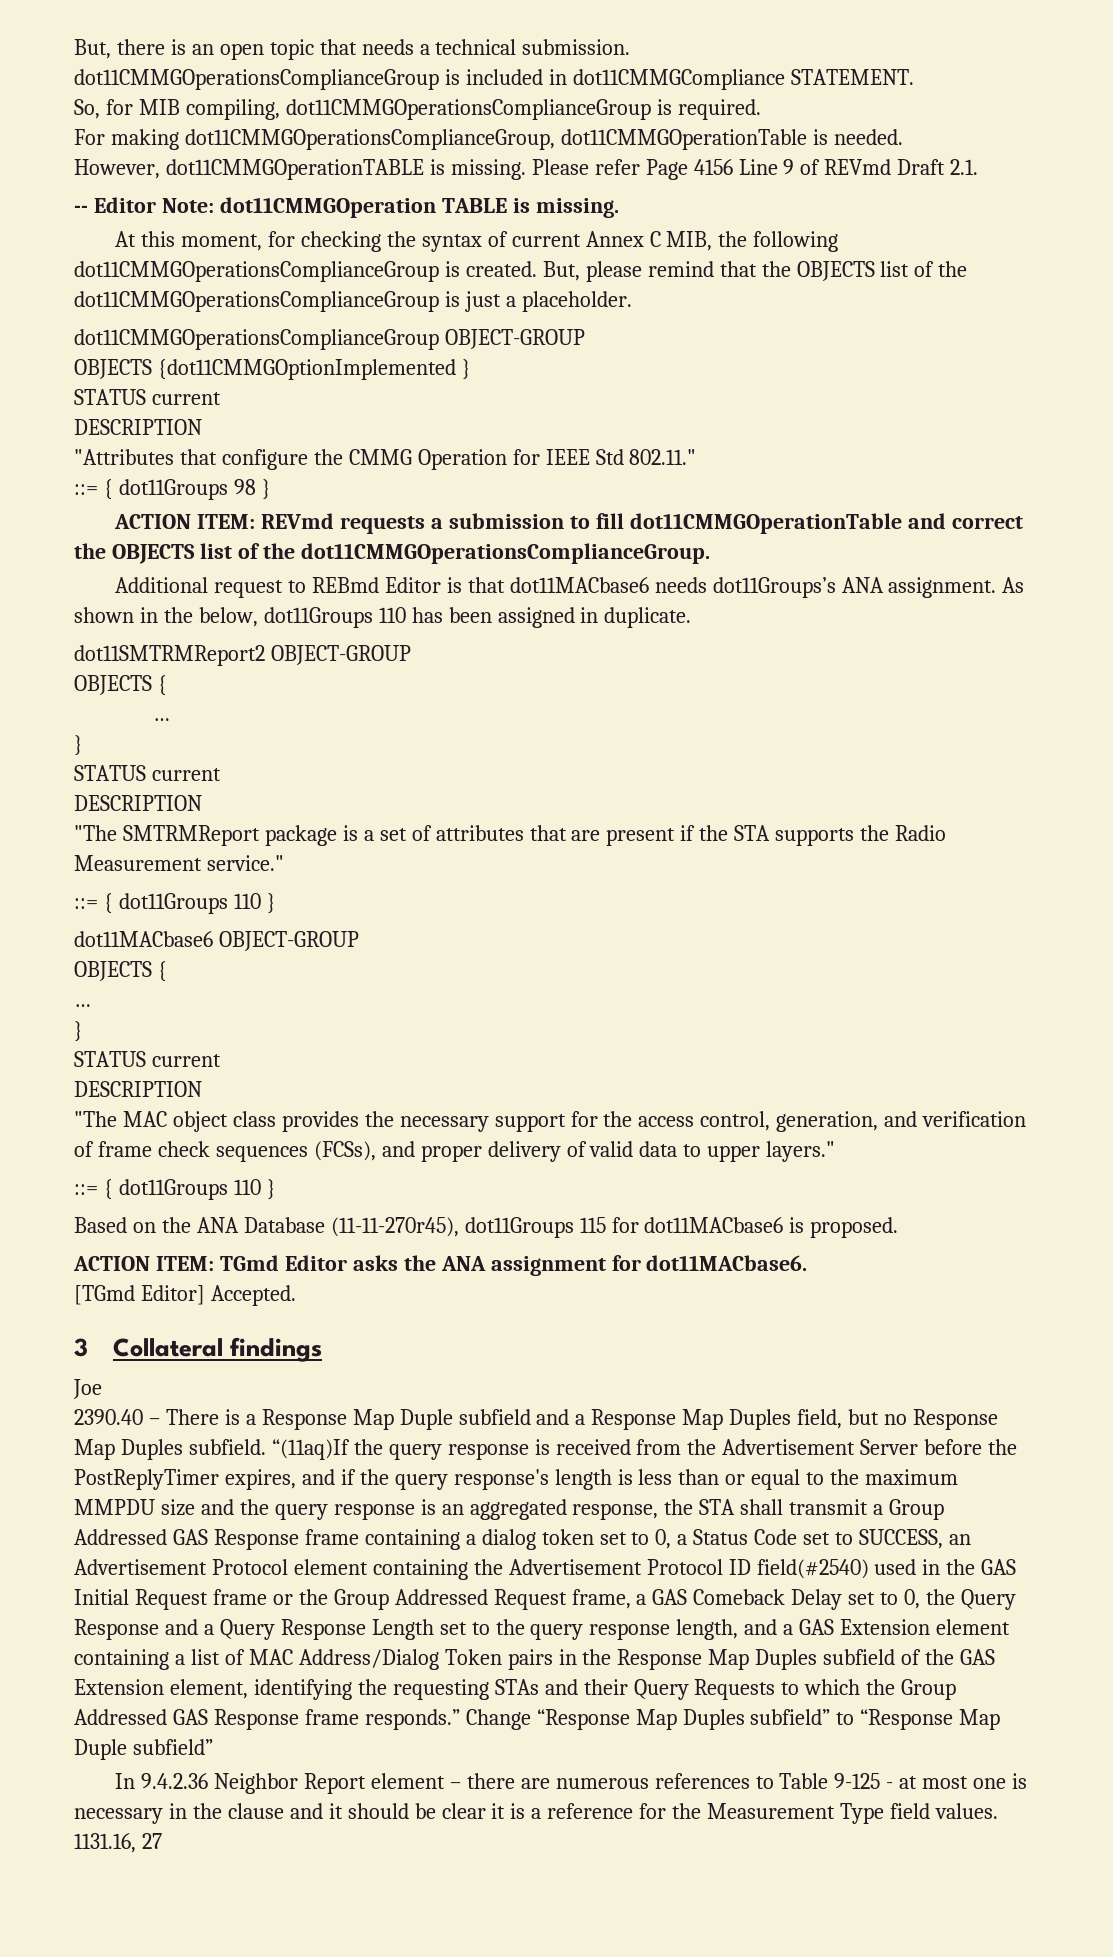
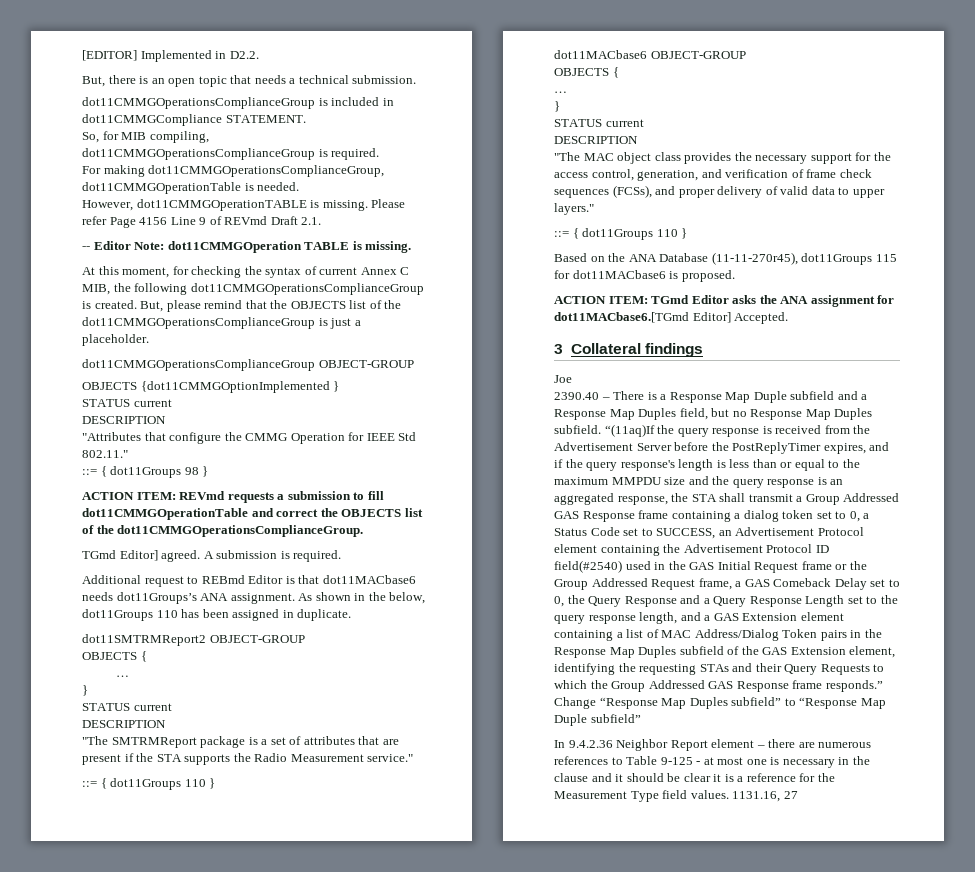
+ [EDITOR] Implemented in D2.2.
+ TGmd Editor] agreed. A submission is required.
- ACTION ITEM: TGmd Editor asks the ANA assignment for dot11MACbase6.
- [TGmd Editor] Accepted.
+ ACTION ITEM: TGmd Editor asks the ANA assignment for dot11MACbase6.[TGmd Editor] Accepted.

